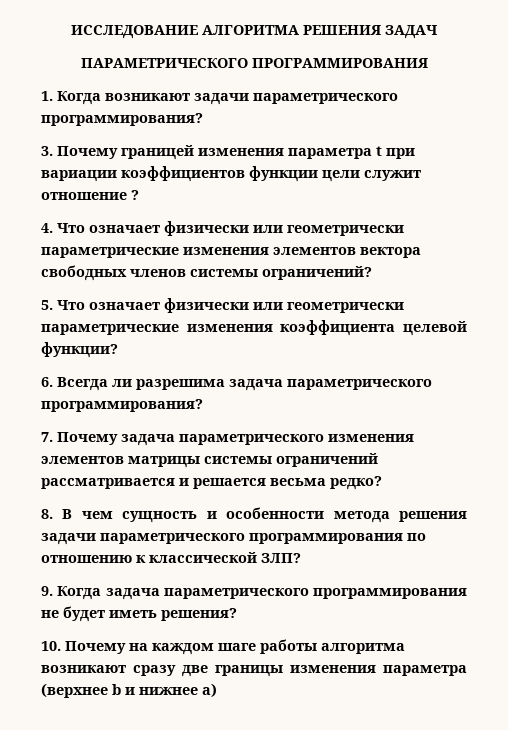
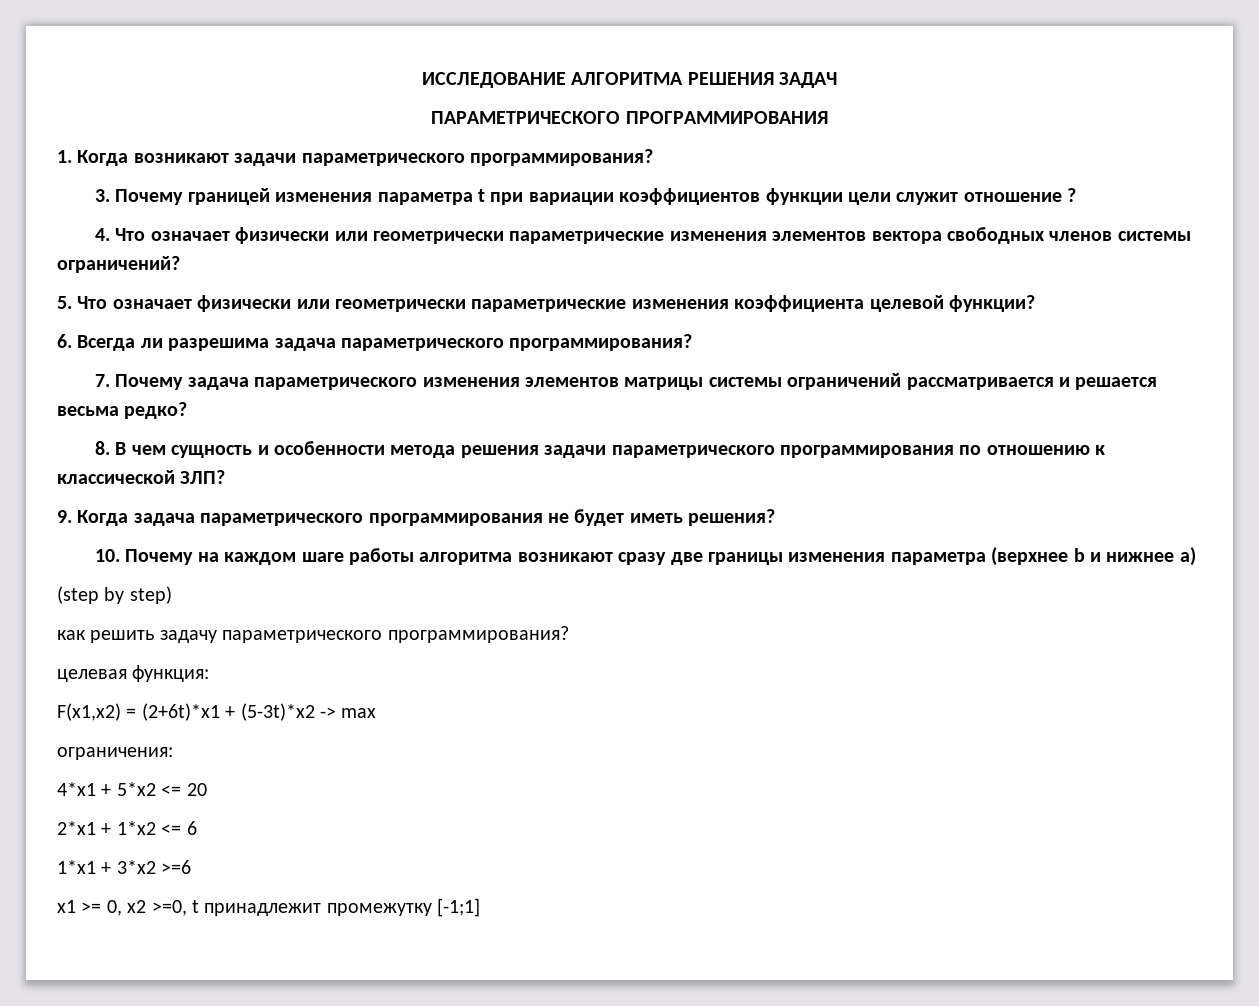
+ (step by step)
+ как решить задачу параметрического программирования?
+ целевая функция:
+ F(x1,x2) = (2+6t)*x1 + (5-3t)*x2 -> max
+ ограничения:
+ 4*x1 + 5*x2 <= 20
+ 2*x1 + 1*x2 <= 6
+ 1*x1 + 3*x2 >=6
+ x1 >= 0, x2 >=0, t принадлежит промежутку [-1;1]

